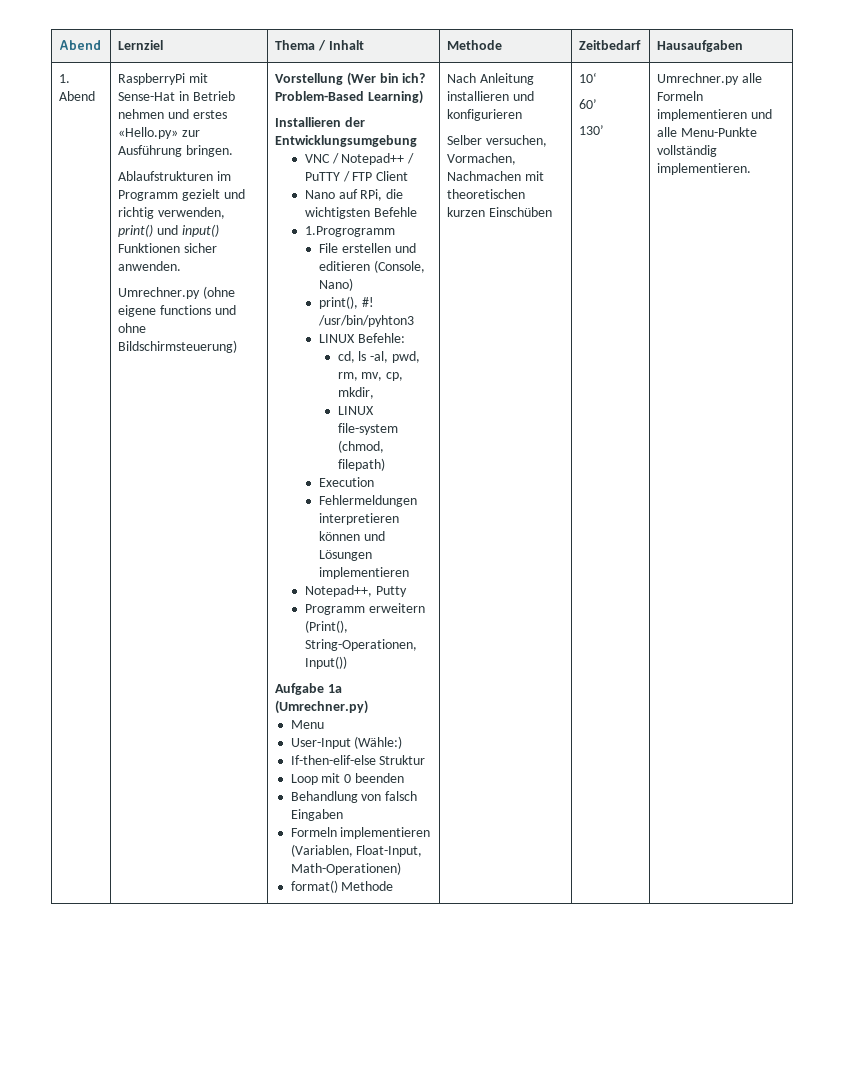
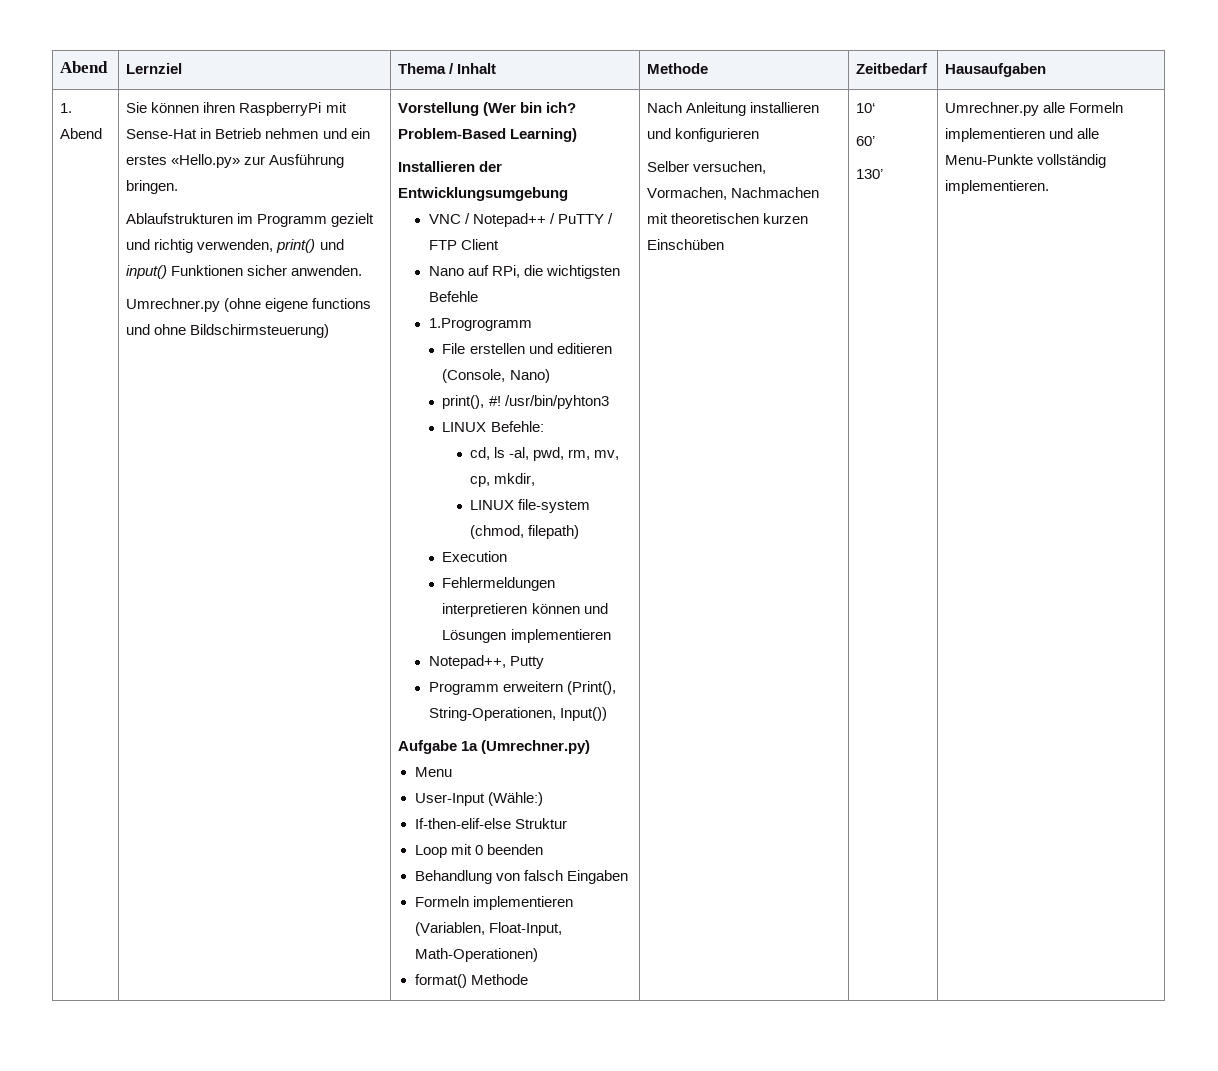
- RaspberryPi mit Sense-Hat in Betrieb nehmen und erstes «Hello.py» zur Ausführung bringen.
+ Sie können ihren RaspberryPi mit Sense-Hat in Betrieb nehmen und ein erstes «Hello.py» zur Ausführung bringen.

